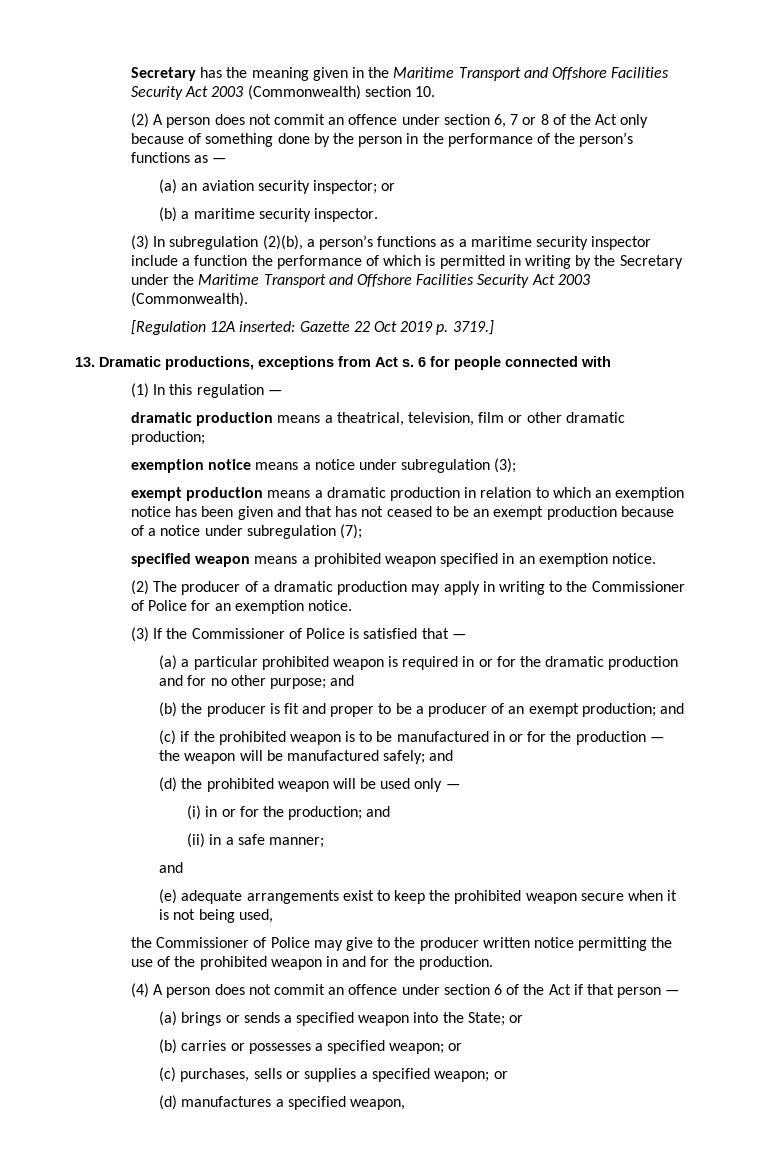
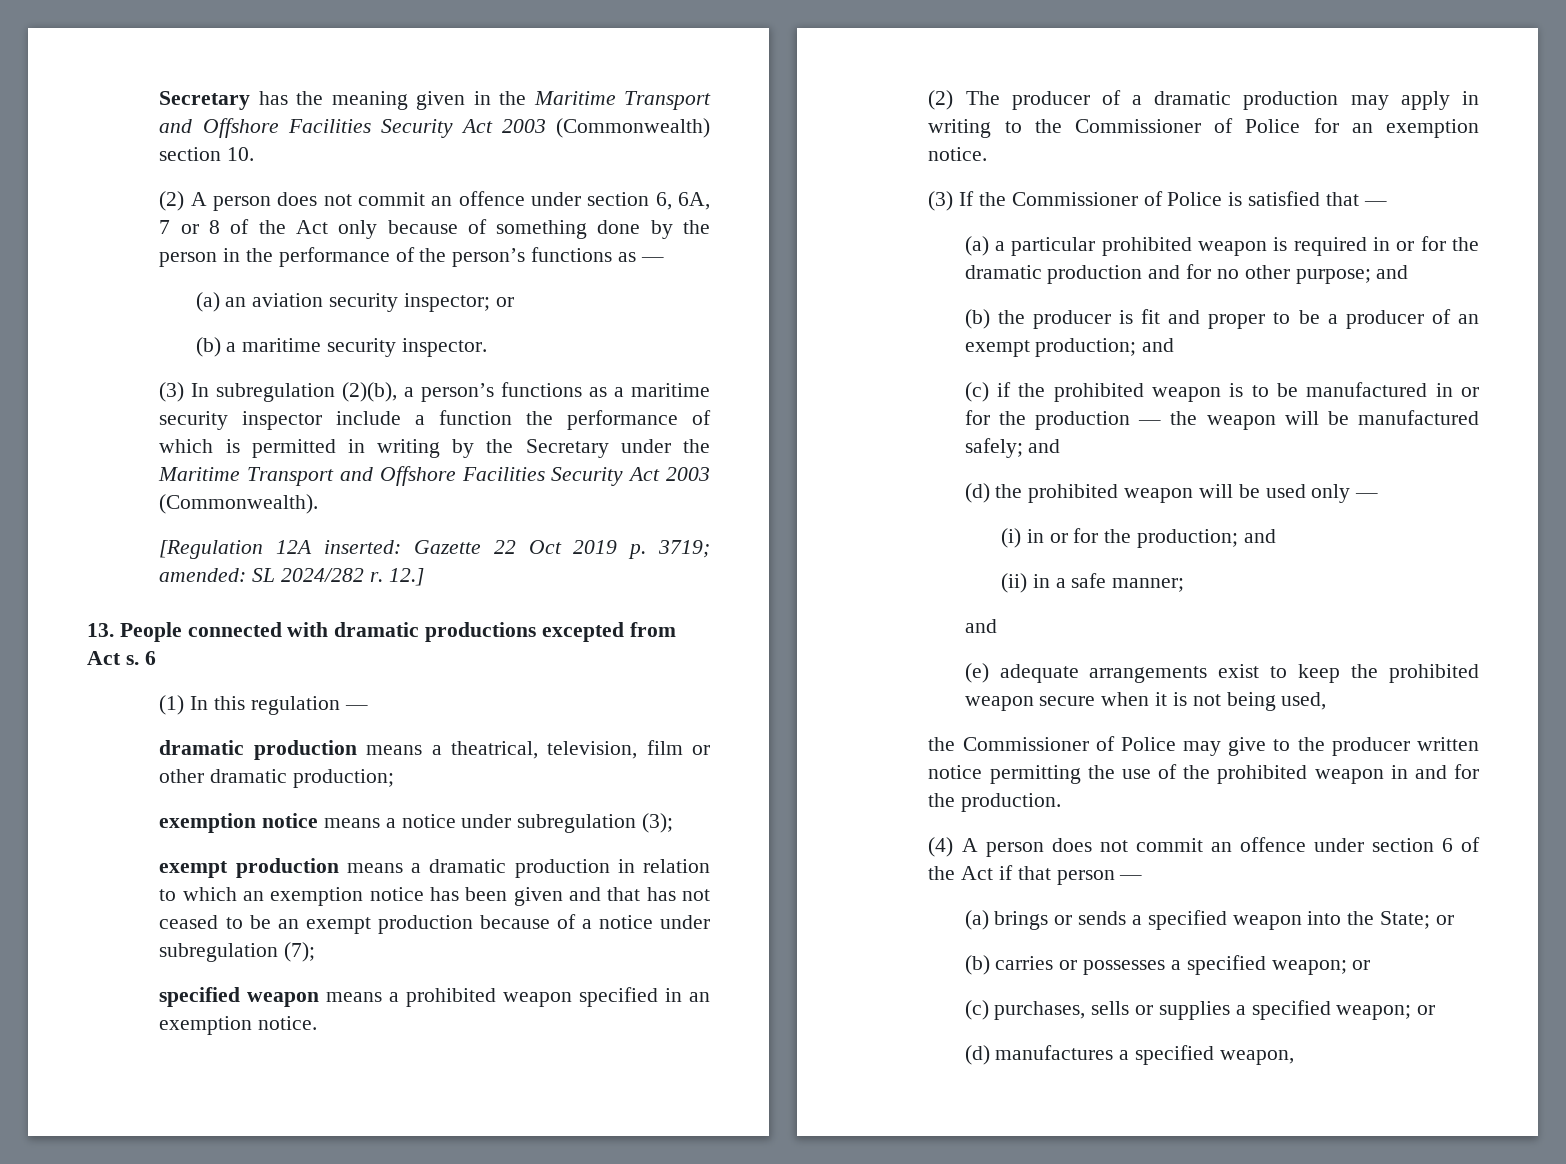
- (2) A person does not commit an offence under section 6, 7 or 8 of the Act only because of something done by the person in the performance of the person’s functions as —
+ (2) A person does not commit an offence under section 6, 6A, 7 or 8 of the Act only because of something done by the person in the performance of the person’s functions as —
- [Regulation 12A inserted: Gazette 22 Oct 2019 p. 3719.]
- 13. Dramatic productions, exceptions from Act s. 6 for people connected with
+ [Regulation 12A inserted: Gazette 22 Oct 2019 p. 3719; amended: SL 2024/282 r. 12.]
+ 13. People connected with dramatic productions excepted from Act s. 6

